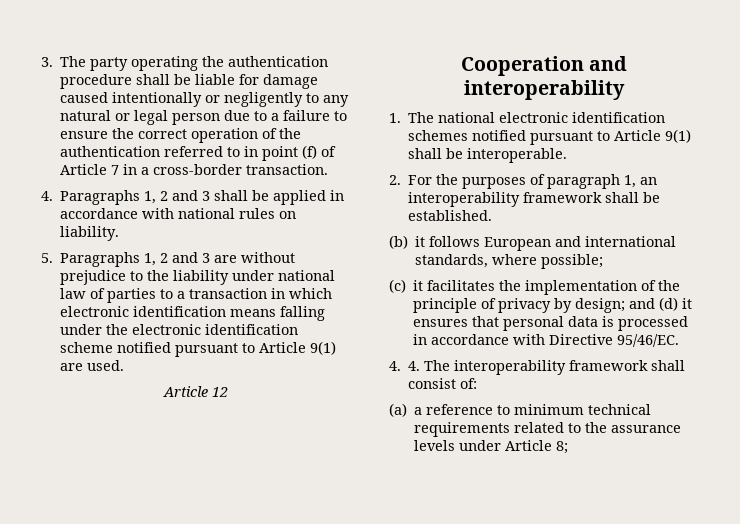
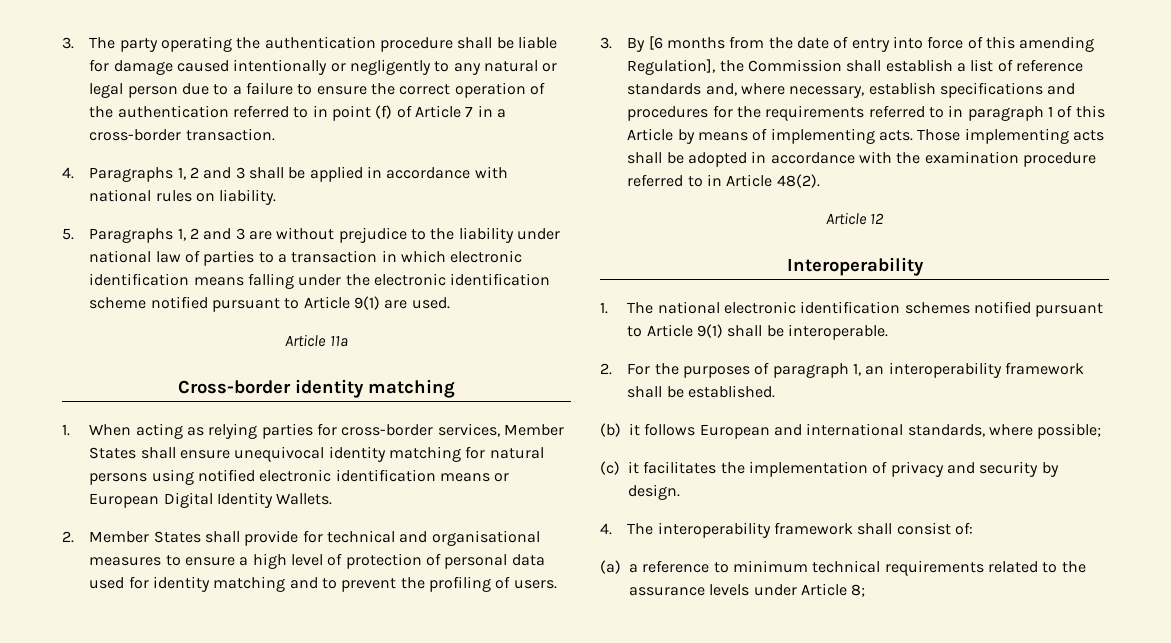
+ Article 11a
+ Cross-border identity matching
+ 1. When acting as relying parties for cross-border services, Member States shall ensure unequivocal identity matching for natural persons using notified electronic identification means or European Digital Identity Wallets.
+ 2. Member States shall provide for technical and organisational measures to ensure a high level of protection of personal data used for identity matching and to prevent the profiling of users.
+ 3. By [6 months from the date of entry into force of this amending Regulation], the Commission shall establish a list of reference standards and, where necessary, establish specifications and procedures for the requirements referred to in paragraph 1 of this Article by means of implementing acts. Those implementing acts shall be adopted in accordance with the examination procedure referred to in Article 48(2).
- Cooperation and interoperability
+ Interoperability
- (c) it facilitates the implementation of the principle of privacy by design; and (d) it ensures that personal data is processed in accordance with Directive 95/46/EC.
- 4. 4. The interoperability framework shall consist of:
+ (c) it facilitates the implementation of privacy and security by design.
+ 4. The interoperability framework shall consist of:

